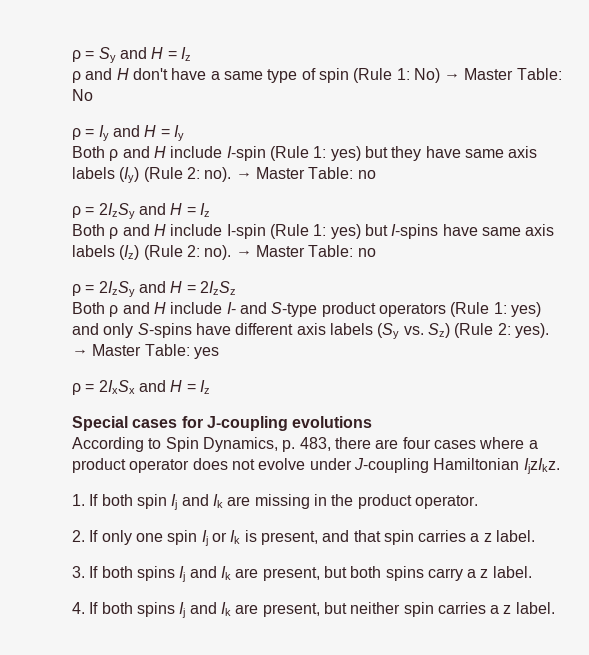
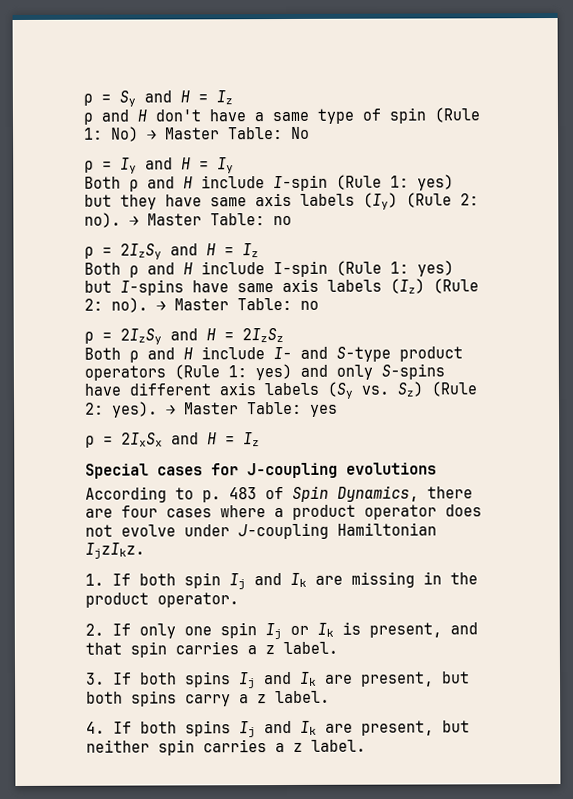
- According to Spin Dynamics, p. 483, there are four cases where a product operator does not evolve under J-coupling Hamiltonian IjzIkz.
+ According to p. 483 of Spin Dynamics, there are four cases where a product operator does not evolve under J-coupling Hamiltonian IjzIkz.

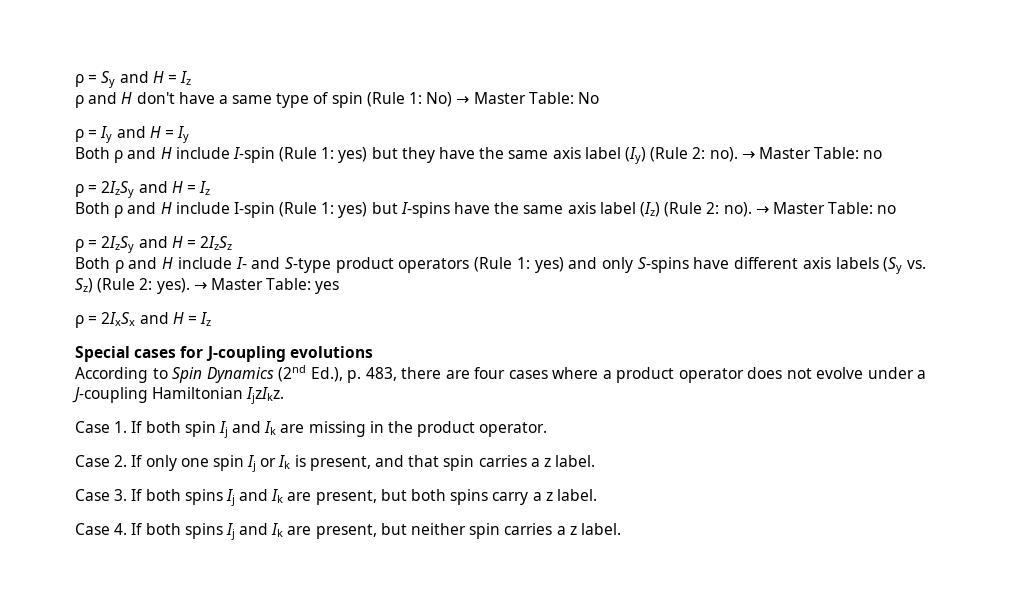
- Both ρ and H include I-spin (Rule 1: yes) but they have same axis labels (Iy) (Rule 2: no).
+ Both ρ and H include I-spin (Rule 1: yes) but they have the same axis label (Iy) (Rule 2: no).
- Both ρ and H include I-spin (Rule 1: yes) but I-spins have same axis labels (Iz) (Rule 2: no).
+ Both ρ and H include I-spin (Rule 1: yes) but I-spins have the same axis label (Iz) (Rule 2: no).
- According to p. 483 of Spin Dynamics, there are four cases where a product operator does not evolve under J-coupling Hamiltonian IjzIkz.
+ According to Spin Dynamics (2nd Ed.), p. 483, there are four cases where a product operator does not evolve under a J-coupling Hamiltonian IjzIkz.
- 1. If both spin Ij and Ik are missing in the product operator.
+ Case 1. If both spin Ij and Ik are missing in the product operator.
- 2. If only one spin Ij or Ik is present, and that spin carries a z label.
+ Case 2. If only one spin Ij or Ik is present, and that spin carries a z label.
- 3. If both spins Ij and Ik are present, but both spins carry a z label.
+ Case 3. If both spins Ij and Ik are present, but both spins carry a z label.
- 4. If both spins Ij and Ik are present, but neither spin carries a z label.
+ Case 4. If both spins Ij and Ik are present, but neither spin carries a z label.

